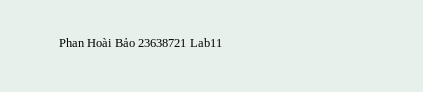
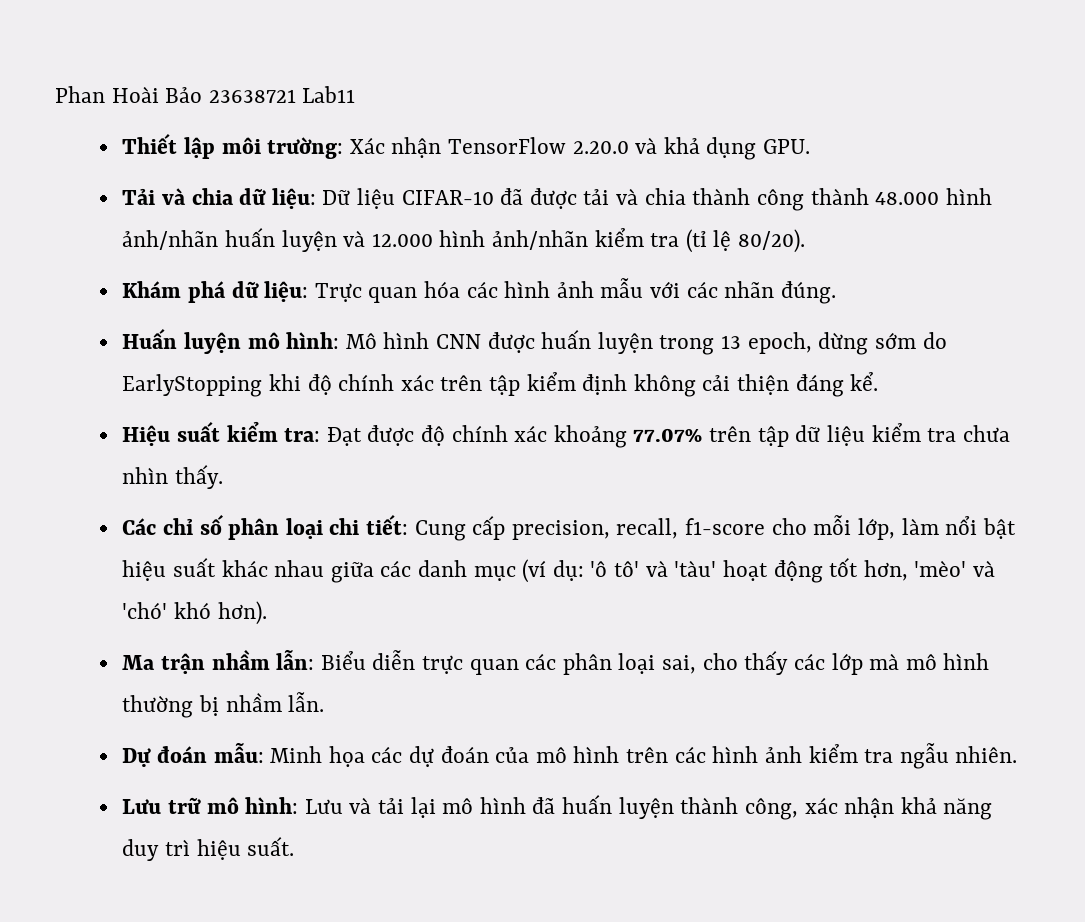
+ Thiết lập môi trường: Xác nhận TensorFlow 2.20.0 và khả dụng GPU.
+ Tải và chia dữ liệu: Dữ liệu CIFAR-10 đã được tải và chia thành công thành 48.000 hình ảnh/nhãn huấn luyện và 12.000 hình ảnh/nhãn kiểm tra (tỉ lệ 80/20).
+ Khám phá dữ liệu: Trực quan hóa các hình ảnh mẫu với các nhãn đúng.
+ Huấn luyện mô hình: Mô hình CNN được huấn luyện trong 13 epoch, dừng sớm do EarlyStopping khi độ chính xác trên tập kiểm định không cải thiện đáng kể.
+ Hiệu suất kiểm tra: Đạt được độ chính xác khoảng 77.07% trên tập dữ liệu kiểm tra chưa nhìn thấy.
+ Các chỉ số phân loại chi tiết: Cung cấp precision, recall, f1-score cho mỗi lớp, làm nổi bật hiệu suất khác nhau giữa các danh mục (ví dụ: 'ô tô' và 'tàu' hoạt động tốt hơn, 'mèo' và 'chó' khó hơn).
+ Ma trận nhầm lẫn: Biểu diễn trực quan các phân loại sai, cho thấy các lớp mà mô hình thường bị nhầm lẫn.
+ Dự đoán mẫu: Minh họa các dự đoán của mô hình trên các hình ảnh kiểm tra ngẫu nhiên.
+ Lưu trữ mô hình: Lưu và tải lại mô hình đã huấn luyện thành công, xác nhận khả năng duy trì hiệu suất.

